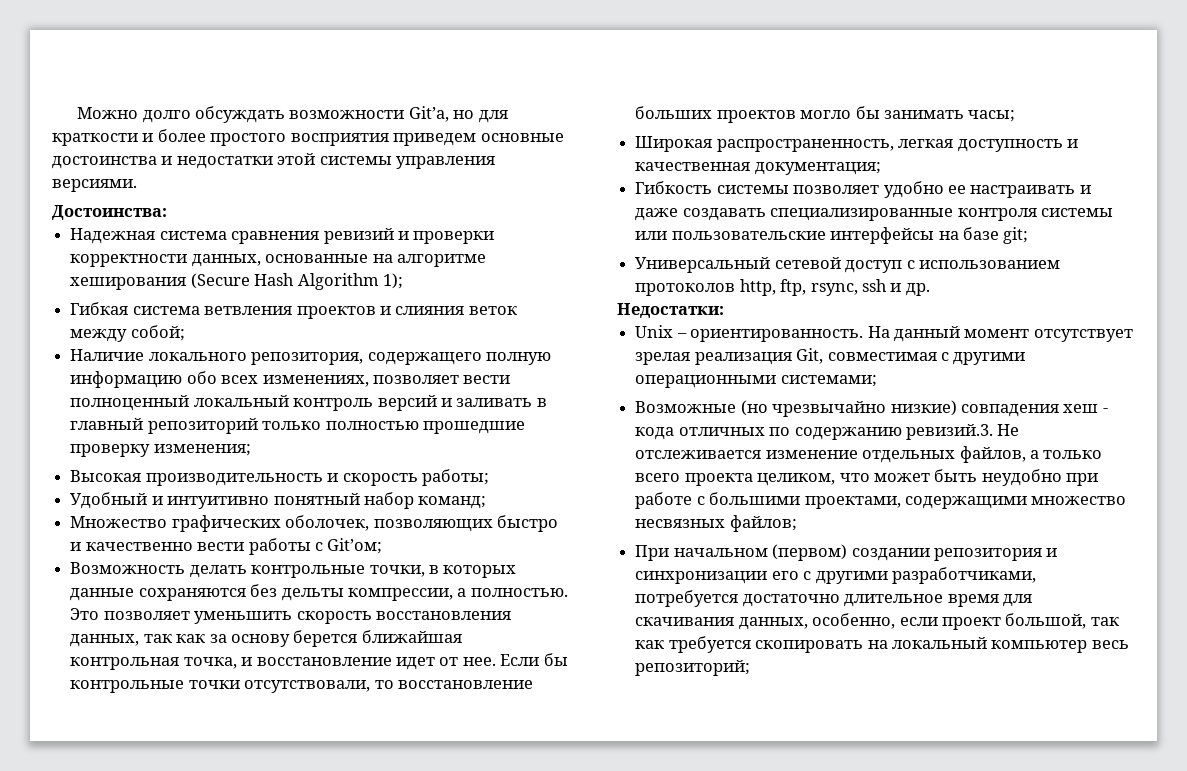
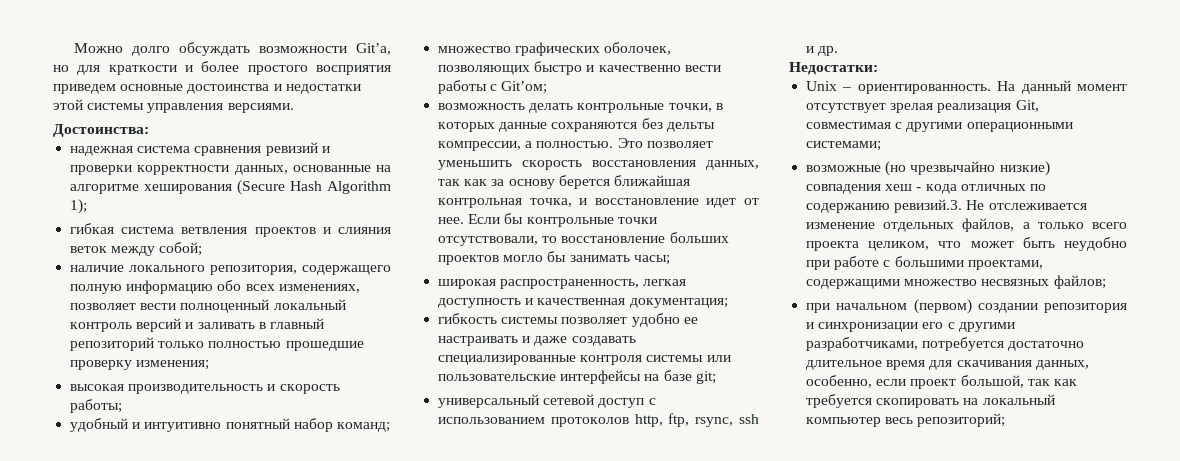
- Надежная система сравнения ревизий и проверки корректности данных, основанные на алгоритме хеширования (Secure Hash Algorithm 1);
+ надежная система сравнения ревизий и проверки корректности данных, основанные на алгоритме хеширования (Secure Hash Algorithm 1);
- Гибкая система ветвления проектов и слияния веток между собой;
+ гибкая система ветвления проектов и слияния веток между собой;
- Наличие локального репозитория, содержащего полную информацию обо всех изменениях, позволяет вести полноценный локальный контроль версий и заливать в главный репозиторий только полностью прошедшие проверку изменения;
+ наличие локального репозитория, содержащего полную информацию обо всех изменениях, позволяет вести полноценный локальный контроль версий и заливать в главный репозиторий только полностью прошедшие проверку изменения;
- Высокая производительность и скорость работы;
+ высокая производительность и скорость работы;
- Удобный и интуитивно понятный набор команд;
+ удобный и интуитивно понятный набор команд;
- Множество графических оболочек, позволяющих быстро и качественно вести работы с Git’ом;
+ множество графических оболочек, позволяющих быстро и качественно вести работы с Git’ом;
- Возможность делать контрольные точки, в которых данные сохраняются без дельты компрессии, а полностью.
+ возможность делать контрольные точки, в которых данные сохраняются без дельты компрессии, а полностью.
- Широкая распространенность, легкая доступность и качественная документация;
+ широкая распространенность, легкая доступность и качественная документация;
- Гибкость системы позволяет удобно ее настраивать и даже создавать специализированные контроля системы или пользовательские интерфейсы на базе git;
+ гибкость системы позволяет удобно ее настраивать и даже создавать специализированные контроля системы или пользовательские интерфейсы на базе git;
- Универсальный сетевой доступ с использованием протоколов http, ftp, rsync, ssh и др.
+ универсальный сетевой доступ с использованием протоколов http, ftp, rsync, ssh и др.
- Возможные (но чрезвычайно низкие) совпадения хеш - кода отличных по содержанию ревизий.3. Не отслеживается изменение отдельных файлов, а только всего проекта целиком, что может быть неудобно при работе с большими проектами, содержащими множество несвязных файлов;
+ возможные (но чрезвычайно низкие) совпадения хеш - кода отличных по содержанию ревизий.3. Не отслеживается изменение отдельных файлов, а только всего проекта целиком, что может быть неудобно при работе с большими проектами, содержащими множество несвязных файлов;
- При начальном (первом) создании репозитория и синхронизации его с другими разработчиками, потребуется достаточно длительное время для скачивания данных, особенно, если проект большой, так как требуется скопировать на локальный компьютер весь репозиторий;
+ при начальном (первом) создании репозитория и синхронизации его с другими разработчиками, потребуется достаточно длительное время для скачивания данных, особенно, если проект большой, так как требуется скопировать на локальный компьютер весь репозиторий;

